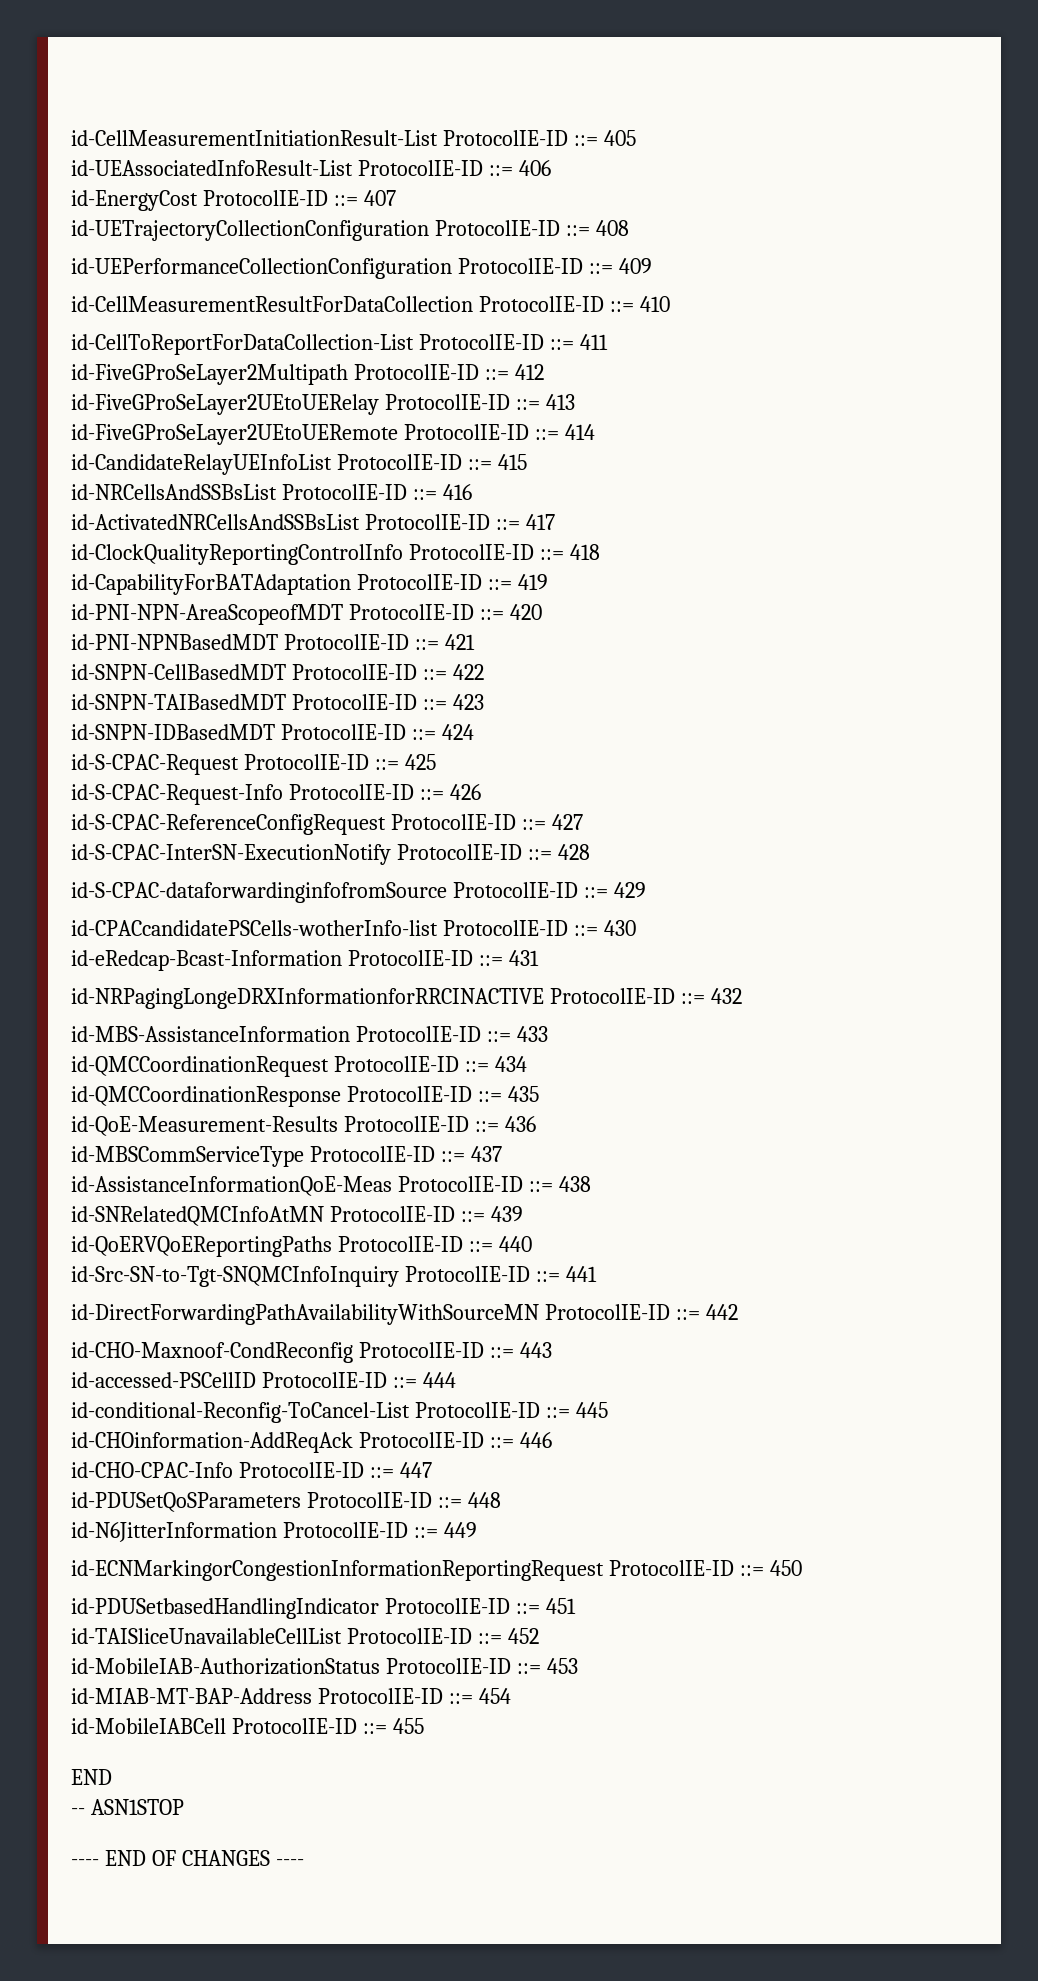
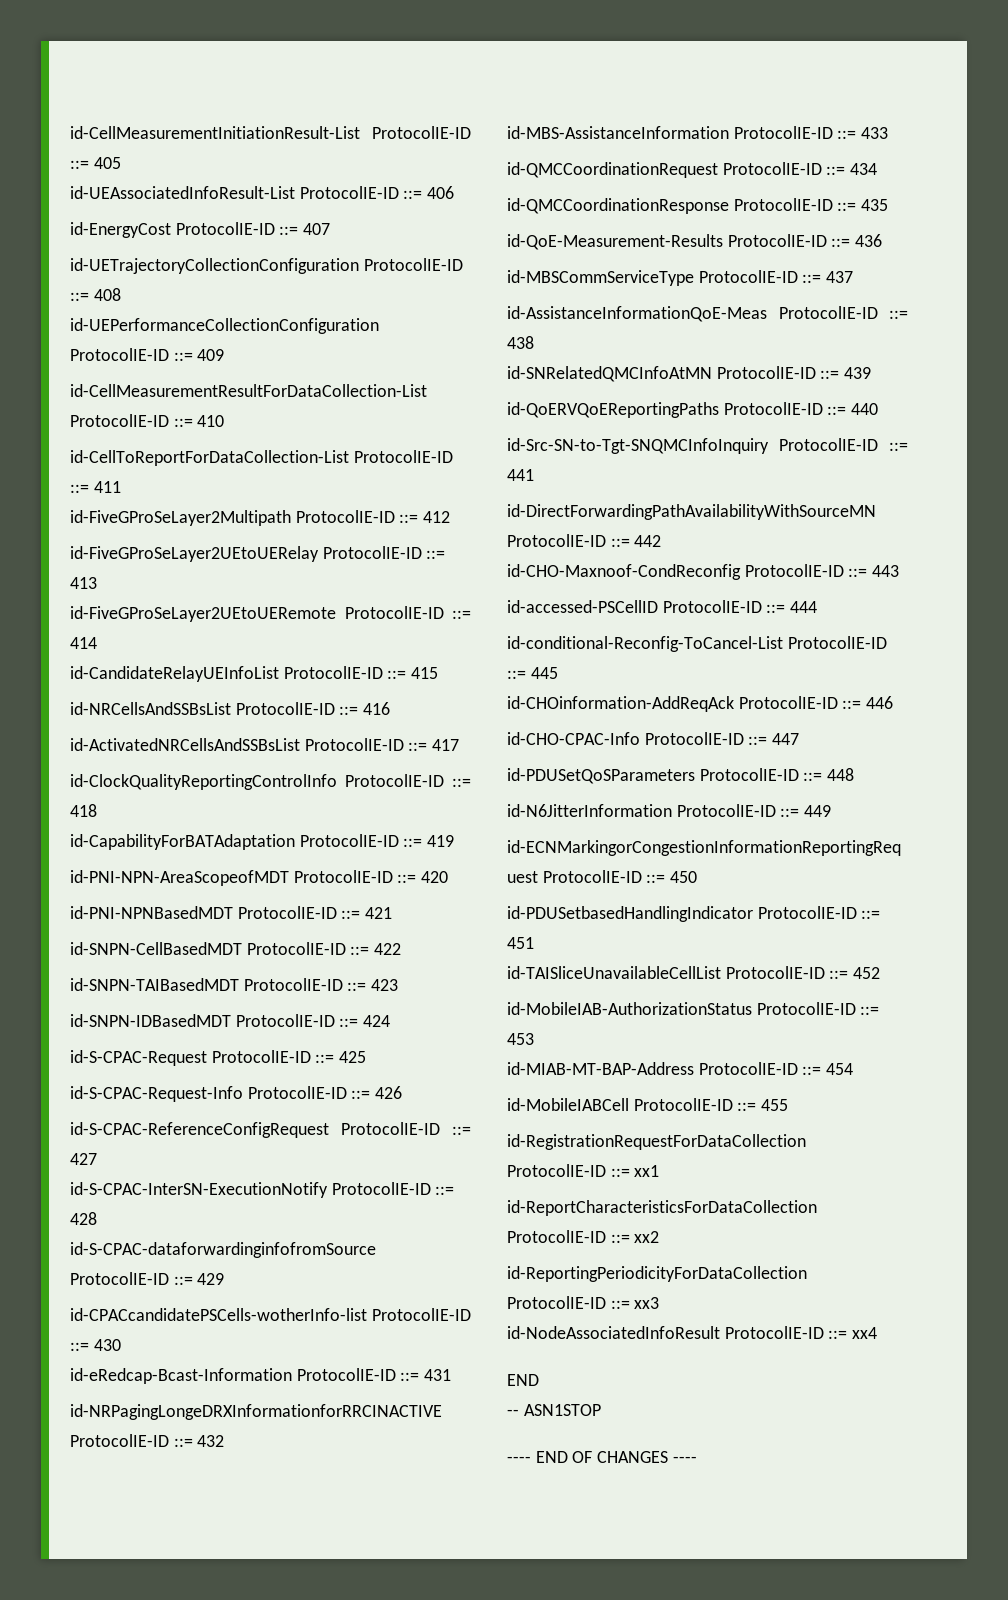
- id-CellMeasurementResultForDataCollection ProtocolIE-ID ::= 410
+ id-CellMeasurementResultForDataCollection-List ProtocolIE-ID ::= 410
+ id-RegistrationRequestForDataCollection ProtocolIE-ID ::= xx1
+ id-ReportCharacteristicsForDataCollection ProtocolIE-ID ::= xx2
+ id-ReportingPeriodicityForDataCollection ProtocolIE-ID ::= xx3
+ id-NodeAssociatedInfoResult ProtocolIE-ID ::= xx4

